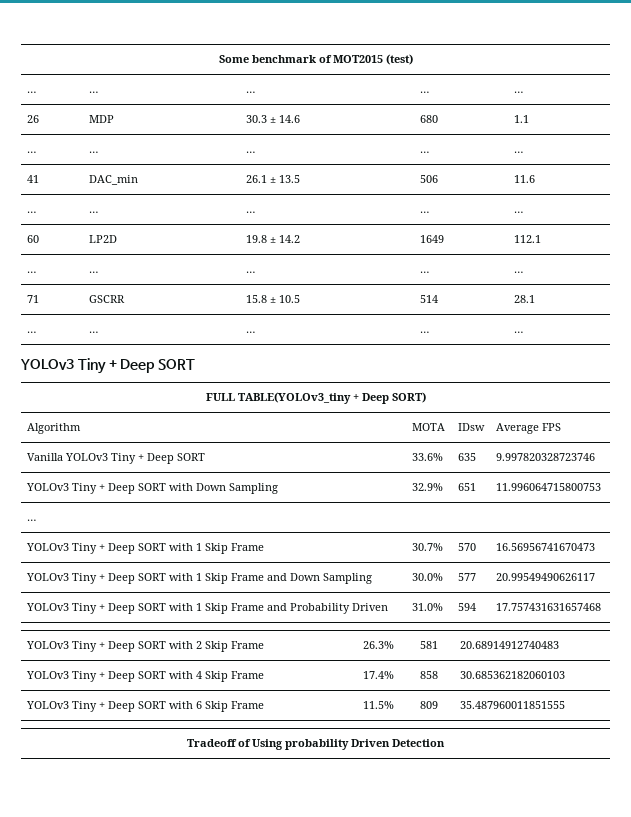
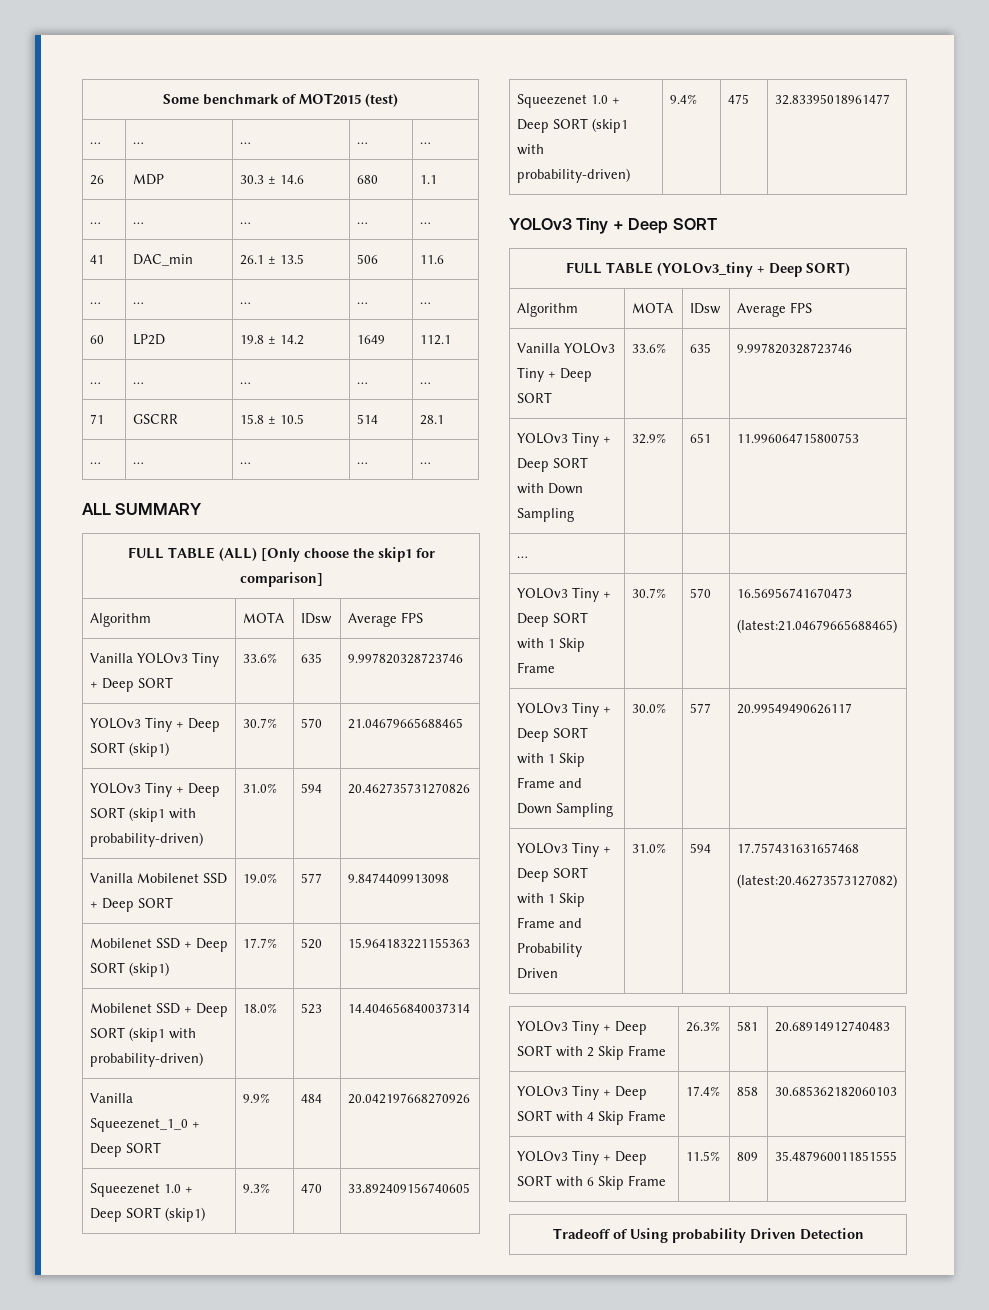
+ ALL SUMMARY
+ FULL TABLE (ALL) [Only choose the skip1 for comparison]
+ Algorithm | MOTA | IDsw | Average FPS
+ Vanilla YOLOv3 Tiny + Deep SORT | 33.6% | 635 | 9.997820328723746
+ YOLOv3 Tiny + Deep SORT (skip1) | 30.7% | 570 | 21.04679665688465
+ YOLOv3 Tiny + Deep SORT (skip1 with probability-driven) | 31.0% | 594 | 20.462735731270826
+ Vanilla Mobilenet SSD + Deep SORT | 19.0% | 577 | 9.8474409913098
+ Mobilenet SSD + Deep SORT (skip1) | 17.7% | 520 | 15.964183221155363
+ Mobilenet SSD + Deep SORT (skip1 with probability-driven) | 18.0% | 523 | 14.404656840037314
+ Vanilla Squeezenet_1_0 + Deep SORT | 9.9% | 484 | 20.042197668270926
+ Squeezenet 1.0 + Deep SORT (skip1) | 9.3% | 470 | 33.892409156740605
+ Squeezenet 1.0 + Deep SORT (skip1 with probability-driven) | 9.4% | 475 | 32.83395018961477
- FULL TABLE(YOLOv3_tiny + Deep SORT)
+ FULL TABLE (YOLOv3_tiny + Deep SORT)
  YOLOv3 Tiny + Deep SORT with 1 Skip Frame | 30.7% | 570 | 16.56956741670473
+ (latest:21.04679665688465)
  YOLOv3 Tiny + Deep SORT with 1 Skip Frame and Probability Driven | 31.0% | 594 | 17.757431631657468
+ (latest:20.46273573127082)

